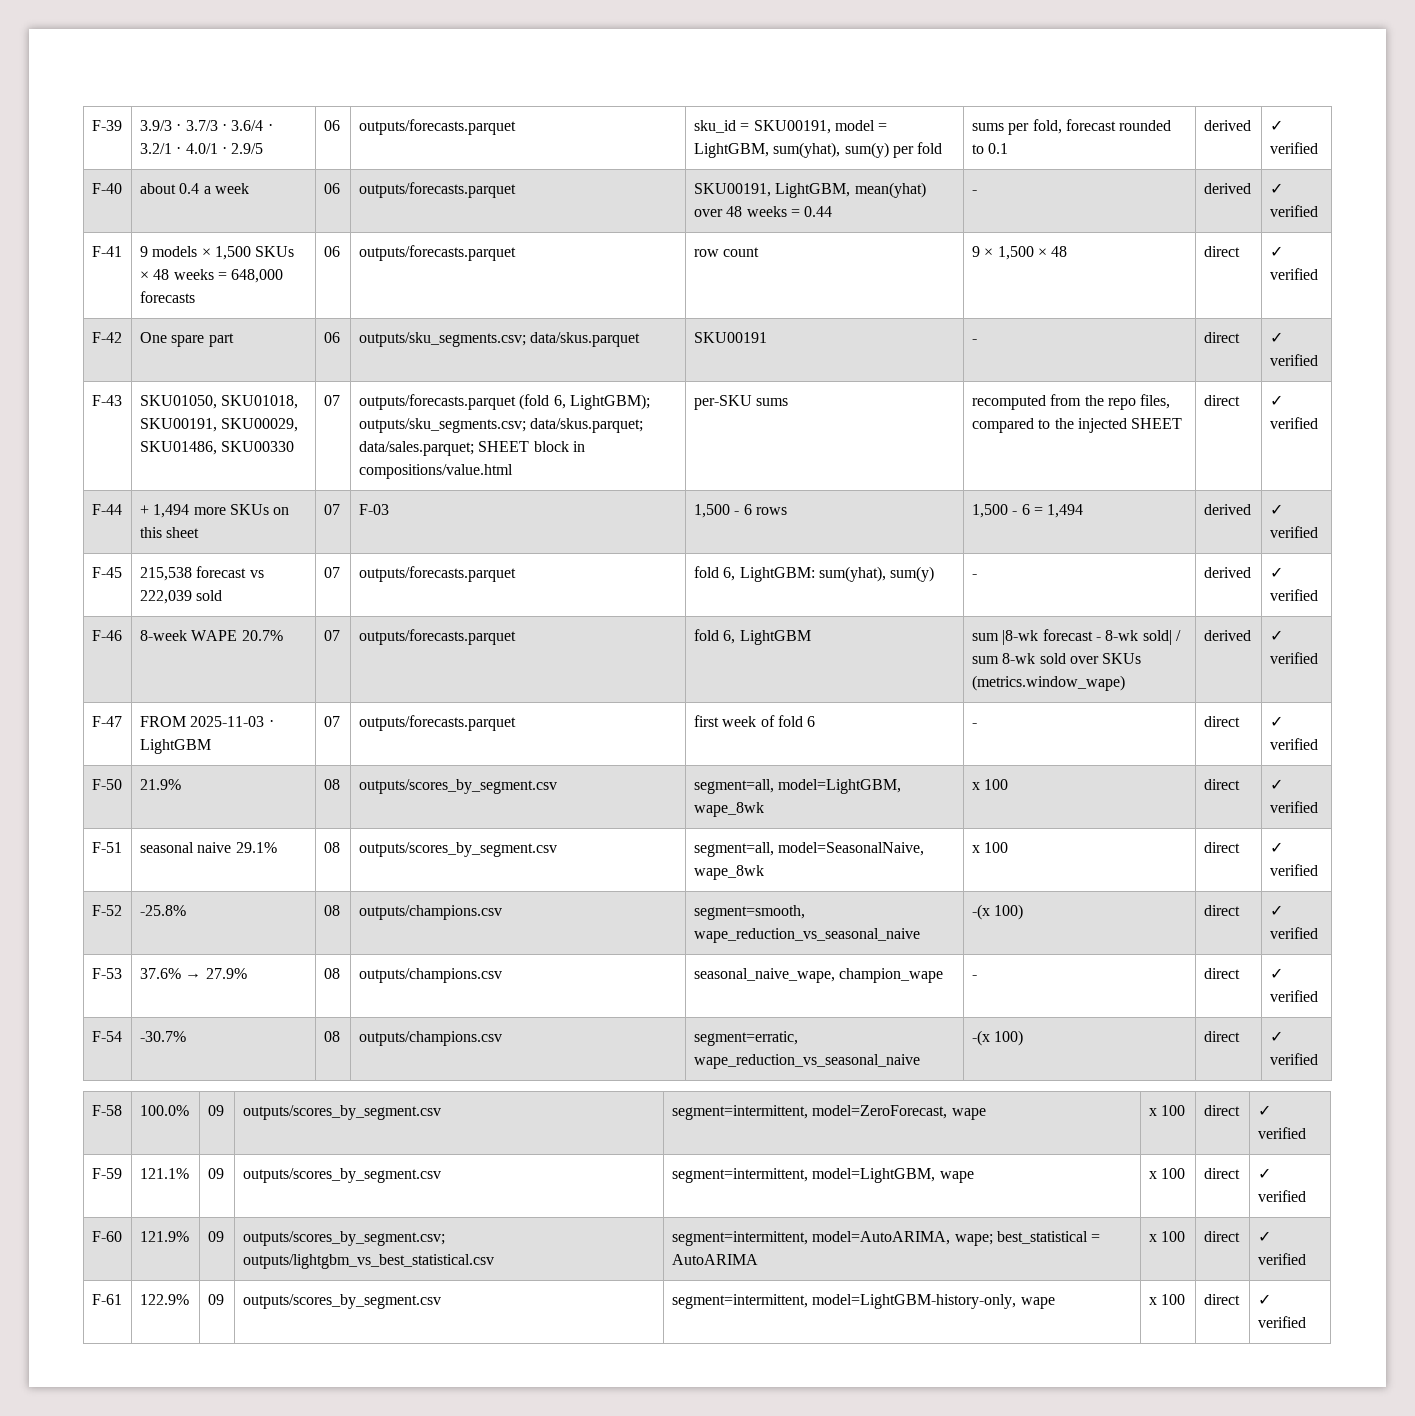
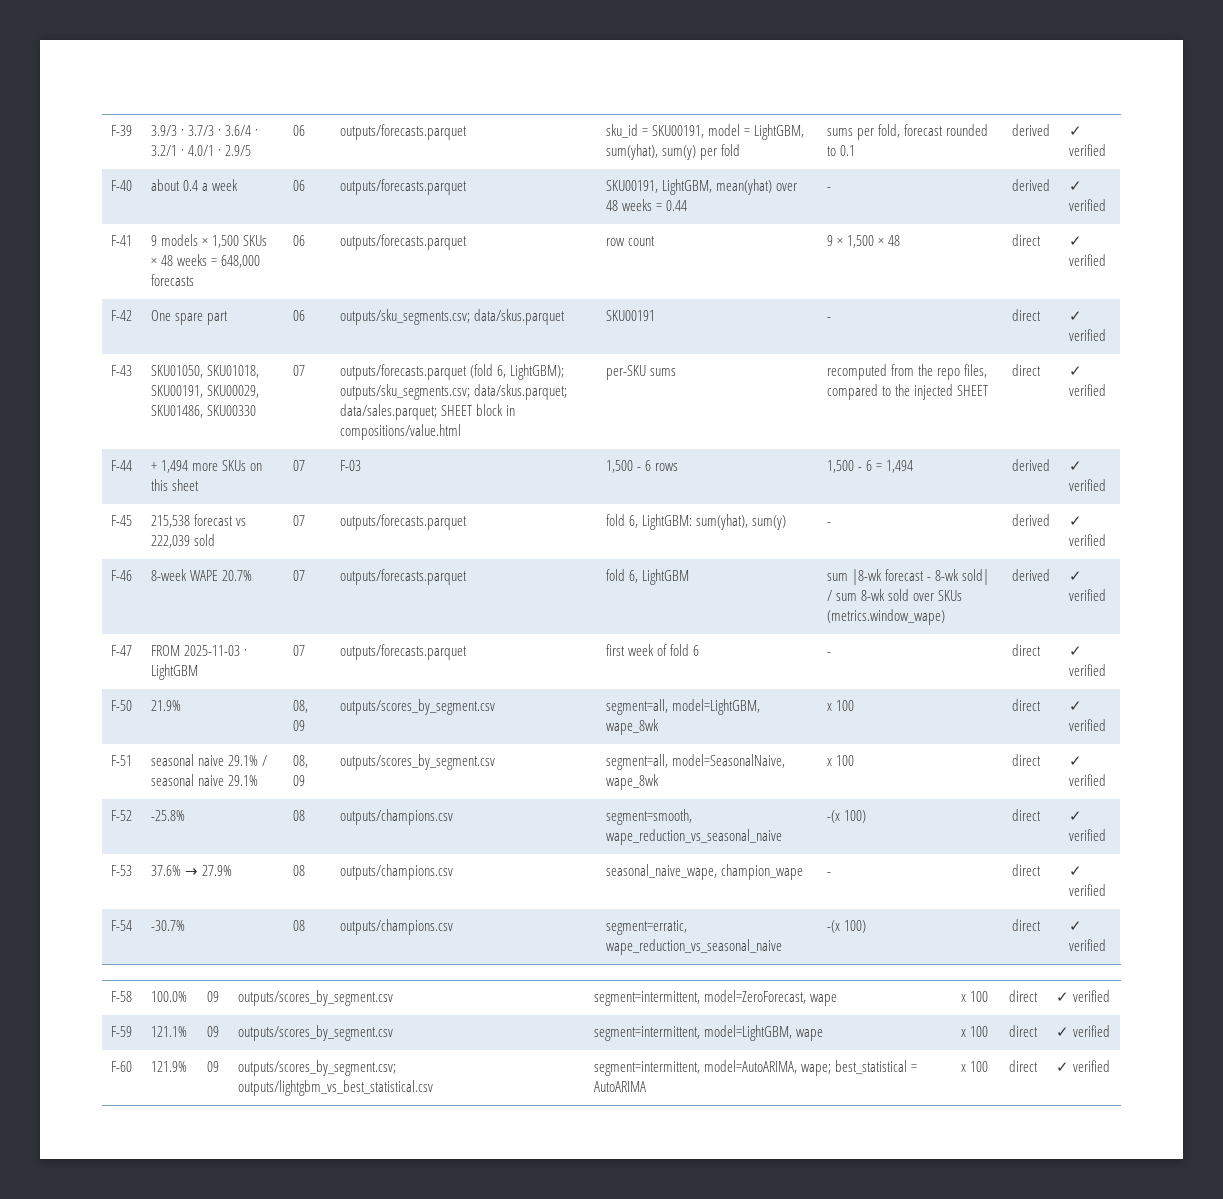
- F-50 | 21.9% | 08 | outputs/scores_by_segment.csv | segment=all, model=LightGBM, wape_8wk | x 100 | direct | ✓ verified
+ F-50 | 21.9% | 08, 09 | outputs/scores_by_segment.csv | segment=all, model=LightGBM, wape_8wk | x 100 | direct | ✓ verified
- F-51 | seasonal naive 29.1% | 08 | outputs/scores_by_segment.csv | segment=all, model=SeasonalNaive, wape_8wk | x 100 | direct | ✓ verified
+ F-51 | seasonal naive 29.1% / seasonal naive 29.1% | 08, 09 | outputs/scores_by_segment.csv | segment=all, model=SeasonalNaive, wape_8wk | x 100 | direct | ✓ verified
- F-61 | 122.9% | 09 | outputs/scores_by_segment.csv | segment=intermittent, model=LightGBM-history-only, wape | x 100 | direct | ✓ verified

